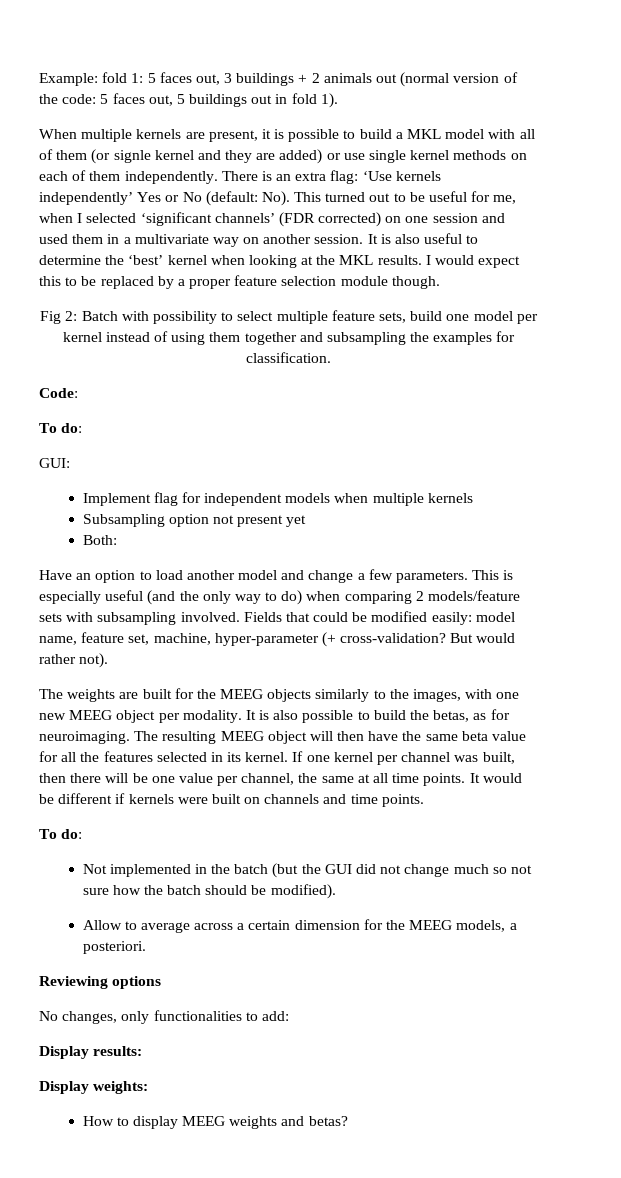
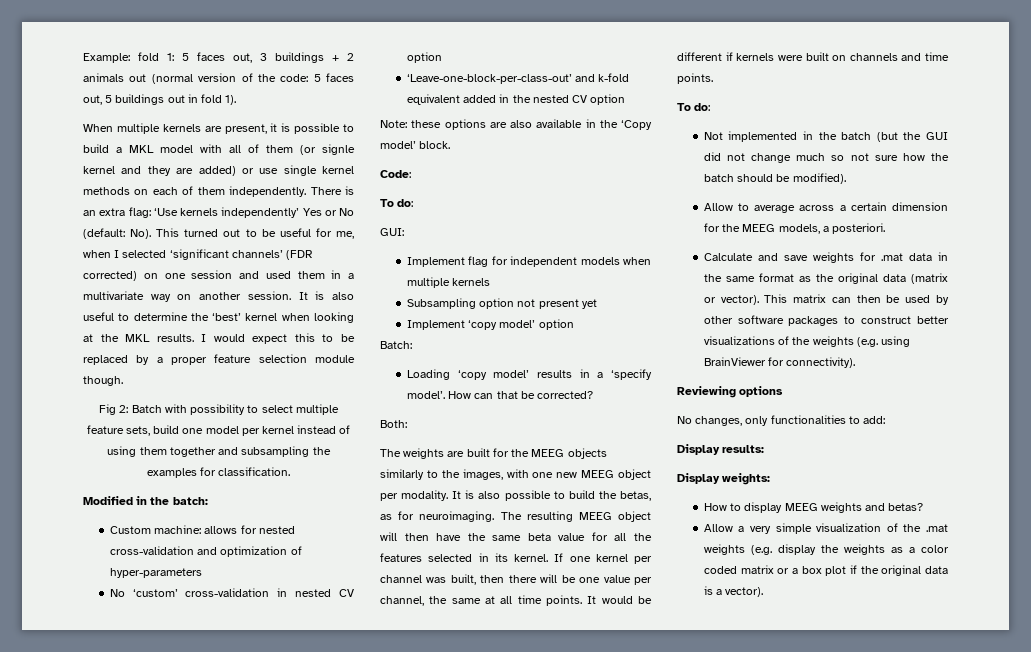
+ Modified in the batch:
+ Custom machine: allows for nested cross-validation and optimization of hyper-parameters
+ No ‘custom’ cross-validation in nested CV option
+ ‘Leave-one-block-per-class-out’ and k-fold equivalent added in the nested CV option
+ Note: these options are also available in the ‘Copy model’ block.
+ Implement ‘copy model’ option
+ Batch:
+ Loading ‘copy model’ results in a ‘specify model’. How can that be corrected?
  Both:
- Have an option to load another model and change a few parameters. This is especially useful (and the only way to do) when comparing 2 models/feature sets with subsampling involved. Fields that could be modified easily: model name, feature set, machine, hyper-parameter (+ cross-validation? But would rather not).
+ Calculate and save weights for .mat data in the same format as the original data (matrix or vector). This matrix can then be used by other software packages to construct better visualizations of the weights (e.g. using BrainViewer for connectivity).
+ Allow a very simple visualization of the .mat weights (e.g. display the weights as a color coded matrix or a box plot if the original data is a vector).

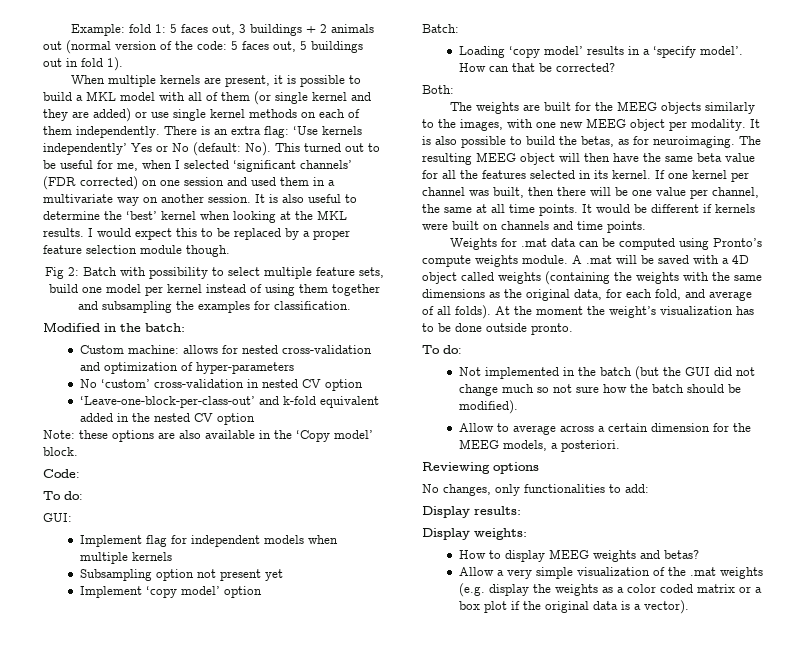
- When multiple kernels are present, it is possible to build a MKL model with all of them (or signle kernel and they are added) or use single kernel methods on each of them independently.
+ When multiple kernels are present, it is possible to build a MKL model with all of them (or single kernel and they are added) or use single kernel methods on each of them independently.
+ Weights for .mat data can be computed using Pronto’s compute weights module. A .mat will be saved with a 4D object called weights (containing the weights with the same dimensions as the original data, for each fold, and average of all folds). At the moment the weight’s visualization has to be done outside pronto.
- Calculate and save weights for .mat data in the same format as the original data (matrix or vector). This matrix can then be used by other software packages to construct better visualizations of the weights (e.g. using BrainViewer for connectivity).

